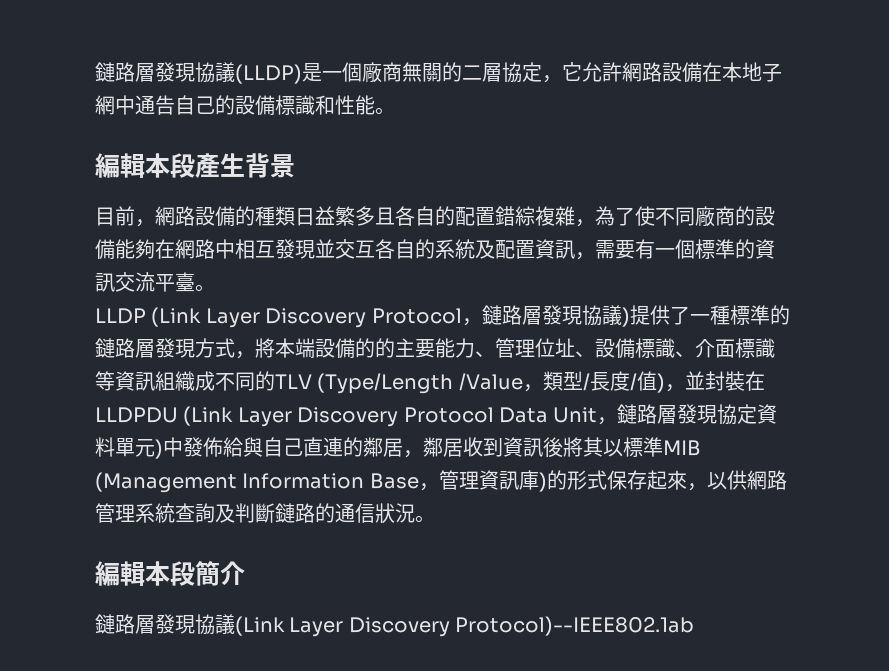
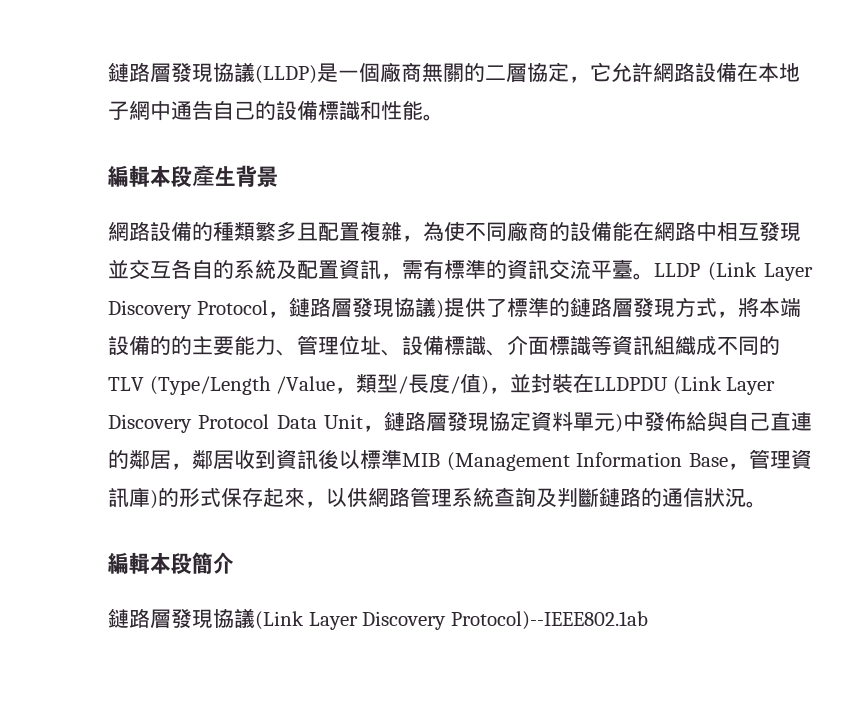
- 目前，網路設備的種類日益繁多且各自的配置錯綜複雜，為了使不同廠商的設備能夠在網路中相互發現並交互各自的系統及配置資訊，需要有一個標準的資訊交流平臺。
- LLDP (Link Layer Discovery Protocol，鏈路層發現協議)提供了一種標準的鏈路層發現方式，將本端設備的的主要能力、管理位址、設備標識、介面標識等資訊組織成不同的TLV (Type/Length /Value，類型/長度/值)，並封裝在LLDPDU (Link Layer Discovery Protocol Data Unit，鏈路層發現協定資料單元)中發佈給與自己直連的鄰居，鄰居收到資訊後將其以標準MIB (Management Information Base，管理資訊庫)的形式保存起來，以供網路管理系統查詢及判斷鏈路的通信狀況。
+ 網路設備的種類繁多且配置複雜，為使不同廠商的設備能在網路中相互發現並交互各自的系統及配置資訊，需有標準的資訊交流平臺。LLDP (Link Layer Discovery Protocol，鏈路層發現協議)提供了標準的鏈路層發現方式，將本端設備的的主要能力、管理位址、設備標識、介面標識等資訊組織成不同的TLV (Type/Length /Value，類型/長度/值)，並封裝在LLDPDU (Link Layer Discovery Protocol Data Unit，鏈路層發現協定資料單元)中發佈給與自己直連的鄰居，鄰居收到資訊後以標準MIB (Management Information Base，管理資訊庫)的形式保存起來，以供網路管理系統查詢及判斷鏈路的通信狀況。

